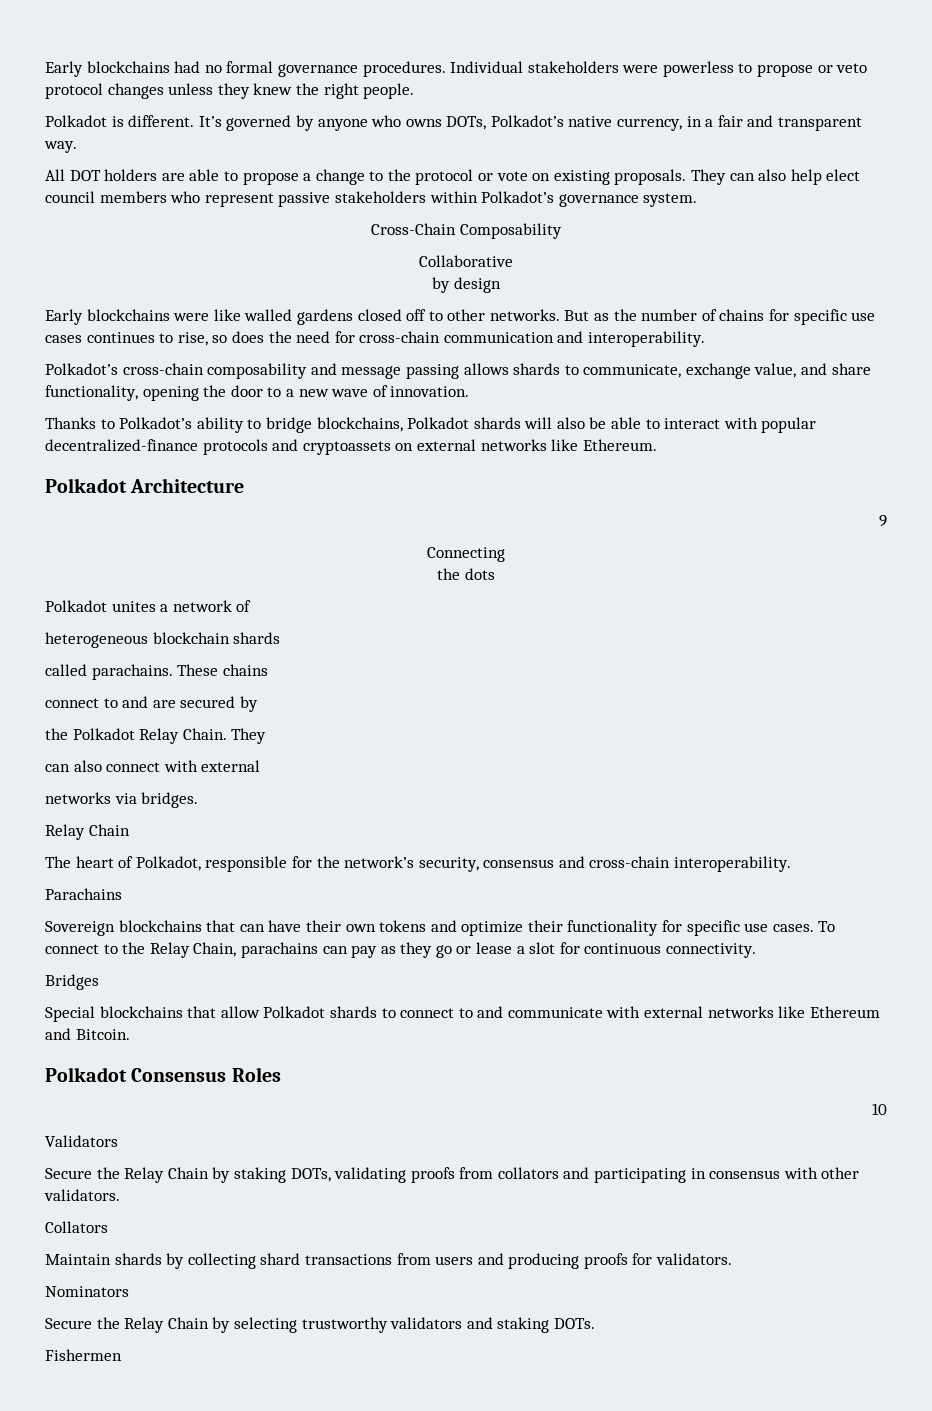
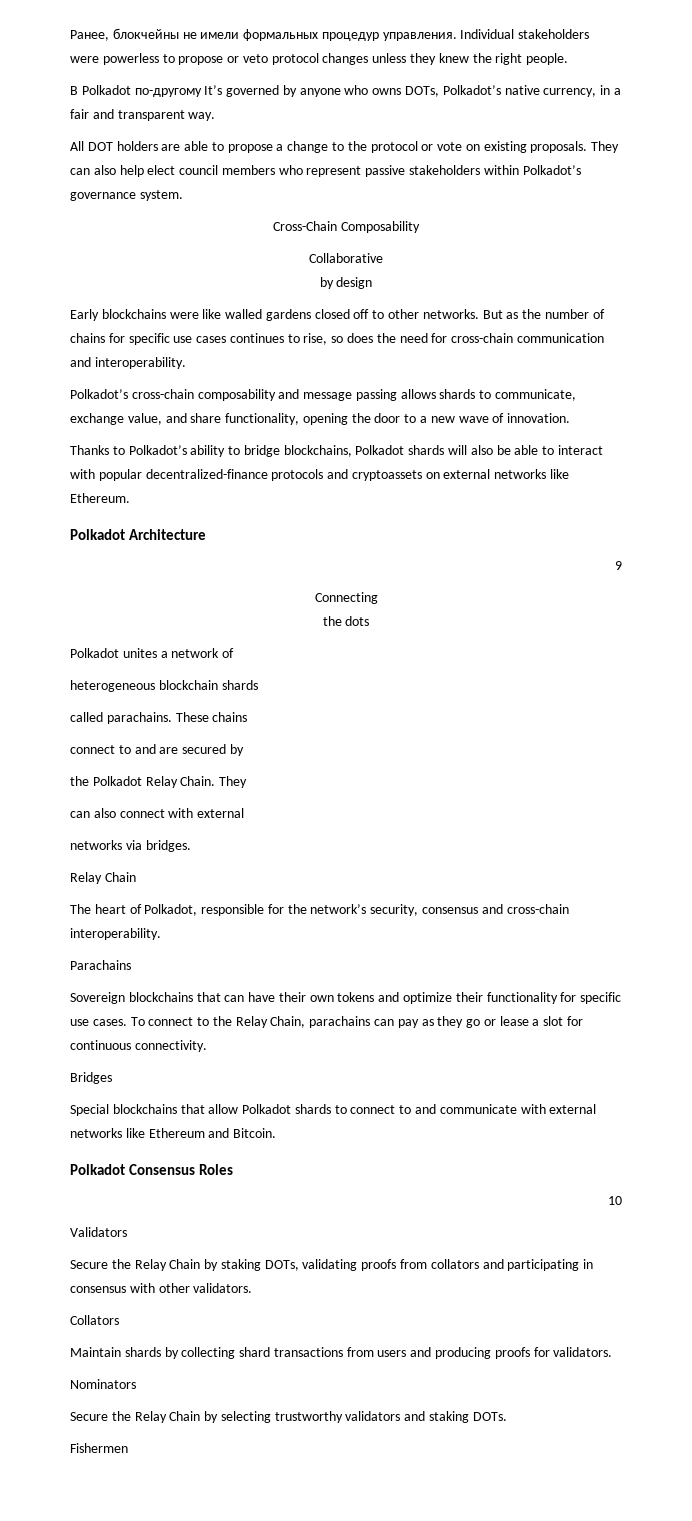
- Early blockchains had no formal governance procedures.
+ Ранее, блокчейны не имели формальных процедур управления.
- Polkadot is different. It’s governed by anyone who owns DOTs, Polkadot’s native currency, in a fair and transparent way.
+ В Polkadot по-другому It’s governed by anyone who owns DOTs, Polkadot’s native currency, in a fair and transparent way.

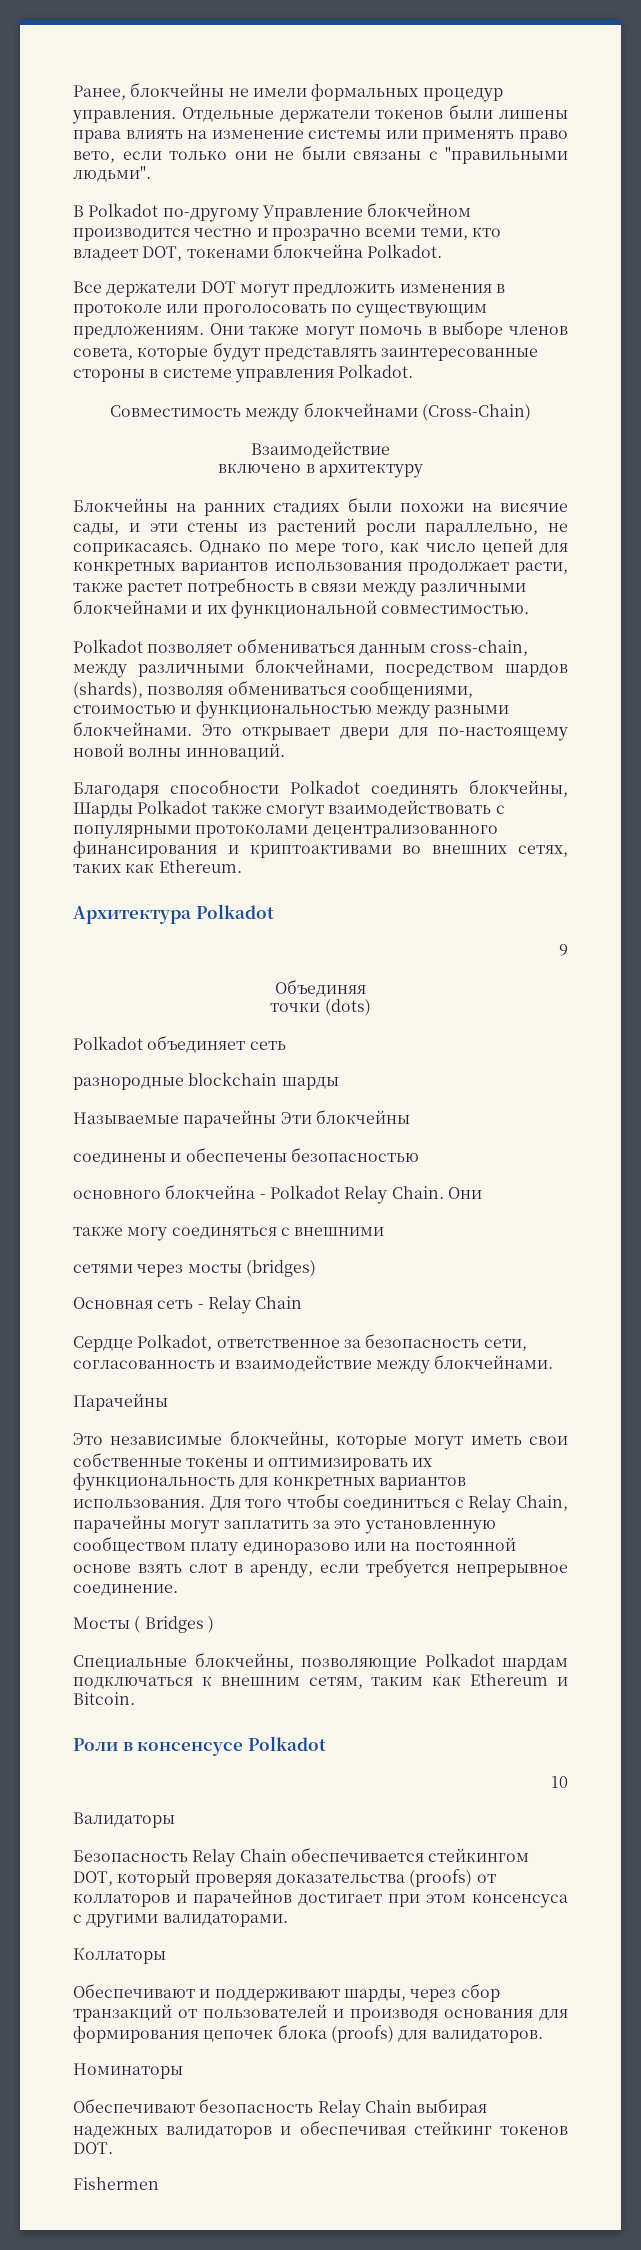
- Individual stakeholders were powerless to propose or veto protocol changes unless they knew the right people.
- В Polkadot по-другому It’s governed by anyone who owns DOTs, Polkadot’s native currency, in a fair and transparent way.
- All DOT holders are able to propose a change to the protocol or vote on existing proposals. They can also help elect council members who represent passive stakeholders within Polkadot’s governance system.
- Cross-Chain Composability
- Collaborative
- by design
- Early blockchains were like walled gardens closed off to other networks. But as the number of chains for specific use cases continues to rise, so does the need for cross-chain communication and interoperability.
- Polkadot’s cross-chain composability and message passing allows shards to communicate, exchange value, and share functionality, opening the door to a new wave of innovation.
- Thanks to Polkadot’s ability to bridge blockchains, Polkadot shards will also be able to interact with popular decentralized-finance protocols and cryptoassets on external networks like Ethereum.
+ Отдельные держатели токенов были лишены права влиять на изменение системы или применять право вето, если только они не были связаны с "правильными людьми".
+ В Polkadot по-другому Управление блокчейном производится честно и прозрачно всеми теми, кто владеет DOT, токенами блокчейна Polkadot.
+ Все держатели DОТ могут предложить изменения в протоколе или проголосовать по существующим предложениям. Они также могут помочь в выборе членов совета, которые будут представлять заинтересованные стороны в системе управления Polkadot.
+ Совместимость между блокчейнами (Cross-Chain)
+ Взаимодействие
+ включено в архитектуру
+ Блокчейны на ранних стадиях были похожи на висячие сады, и эти стены из растений росли параллельно, не соприкасаясь. Однако по мере того, как число цепей для конкретных вариантов использования продолжает расти, также растет потребность в связи между различными блокчейнами и их функциональной совместимостью.
+ Polkadot позволяет обмениваться данным cross-chain, между различными блокчейнами, посредством шардов (shards), позволяя обмениваться сообщениями, стоимостью и функциональностью между разными блокчейнами. Это открывает двери для по-настоящему новой волны инноваций.
+ Благодаря способности Polkadot соединять блокчейны, Шарды Polkadot также смогут взаимодействовать с популярными протоколами децентрализованного финансирования и криптоактивами во внешних сетях, таких как Ethereum.
- Polkadot Architecture
+ Архитектура Polkadot
- Connecting
- the dots
- Polkadot unites a network of
- heterogeneous blockchain shards
- called parachains. These chains
- connect to and are secured by
- the Polkadot Relay Chain. They
- can also connect with external
- networks via bridges.
- Relay Chain
- The heart of Polkadot, responsible for the network’s security, consensus and cross-chain interoperability.
- Parachains
- Sovereign blockchains that can have their own tokens and optimize their functionality for specific use cases. To connect to the Relay Chain, parachains can pay as they go or lease a slot for continuous connectivity.
- Bridges
- Special blockchains that allow Polkadot shards to connect to and communicate with external networks like Ethereum and Bitcoin.
- Polkadot Consensus Roles
+ Объединяя
+ точки (dots)
+ Polkadot объединяет сеть
+ разнородные blockchain шарды
+ Называемые парачейны Эти блокчейны
+ соединены и обеспечены безопасностью
+ основного блокчейна - Polkadot Relay Chain. Они
+ также могу соединяться с внешними
+ сетями через мосты (bridges)
+ Основная сеть - Relay Chain
+ Сердце Polkadot, ответственное за безопасность сети, согласованность и взаимодействие между блокчейнами.
+ Парачейны
+ Это независимые блокчейны, которые могут иметь свои собственные токены и оптимизировать их функциональность для конкретных вариантов использования. Для того чтобы соединиться с Relay Chain, парачейны могут заплатить за это установленную сообществом плату единоразово или на постоянной основе взять слот в аренду, если требуется непрерывное соединение.
+ Мосты ( Bridges )
+ Специальные блокчейны, позволяющие Polkadot шардам подключаться к внешним сетям, таким как Ethereum и Bitcoin.
+ Роли в консенсусе Polkadot
- Validators
- Secure the Relay Chain by staking DOTs, validating proofs from collators and participating in consensus with other validators.
- Collators
- Maintain shards by collecting shard transactions from users and producing proofs for validators.
- Nominators
- Secure the Relay Chain by selecting trustworthy validators and staking DOTs.
+ Валидаторы
+ Безопасность Relay Chain обеспечивается стейкингом DOT, который проверяя доказательства (proofs) от коллаторов и парачейнов достигает при этом консенсуса с другими валидаторами.
+ Коллаторы
+ Обеспечивают и поддерживают шарды, через сбор транзакций от пользователей и производя основания для формирования цепочек блока (proofs) для валидаторов.
+ Номинаторы
+ Обеспечивают безопасность Relay Chain выбирая надежных валидаторов и обеспечивая стейкинг токенов DOT.

